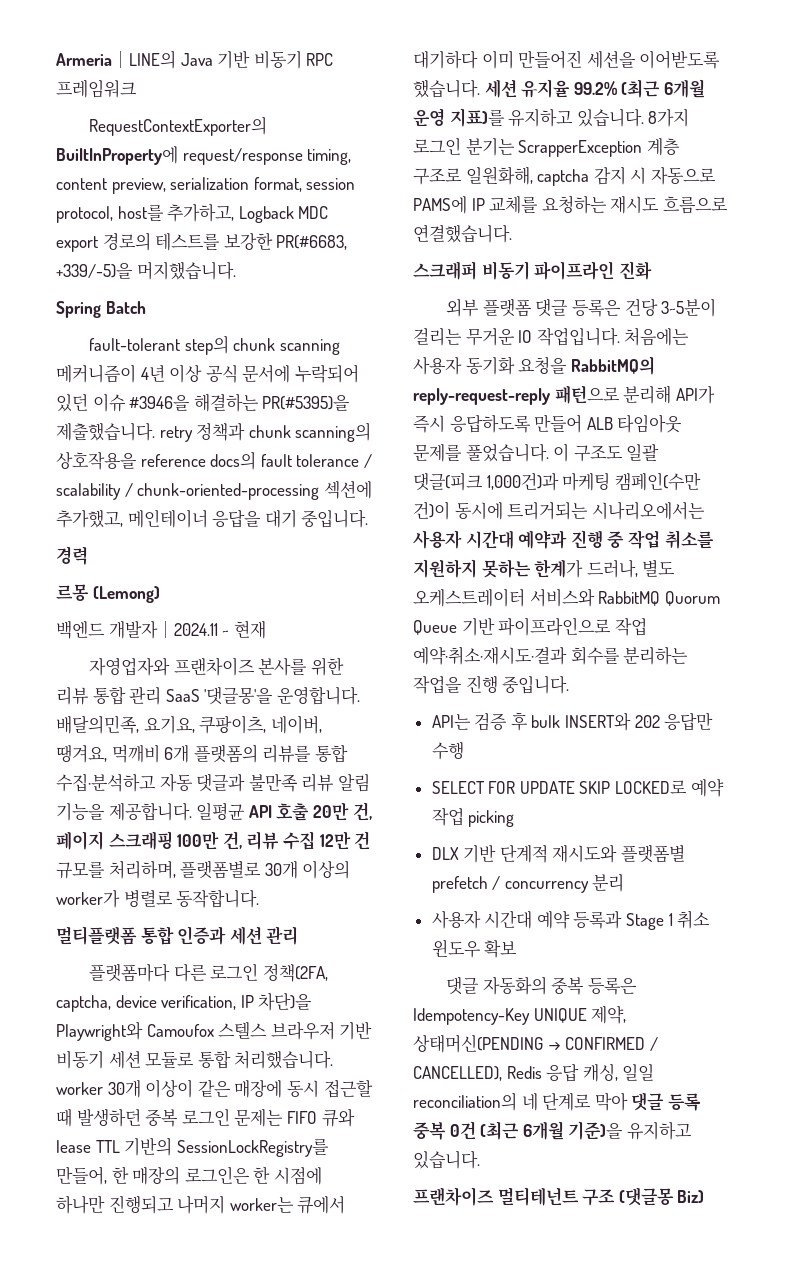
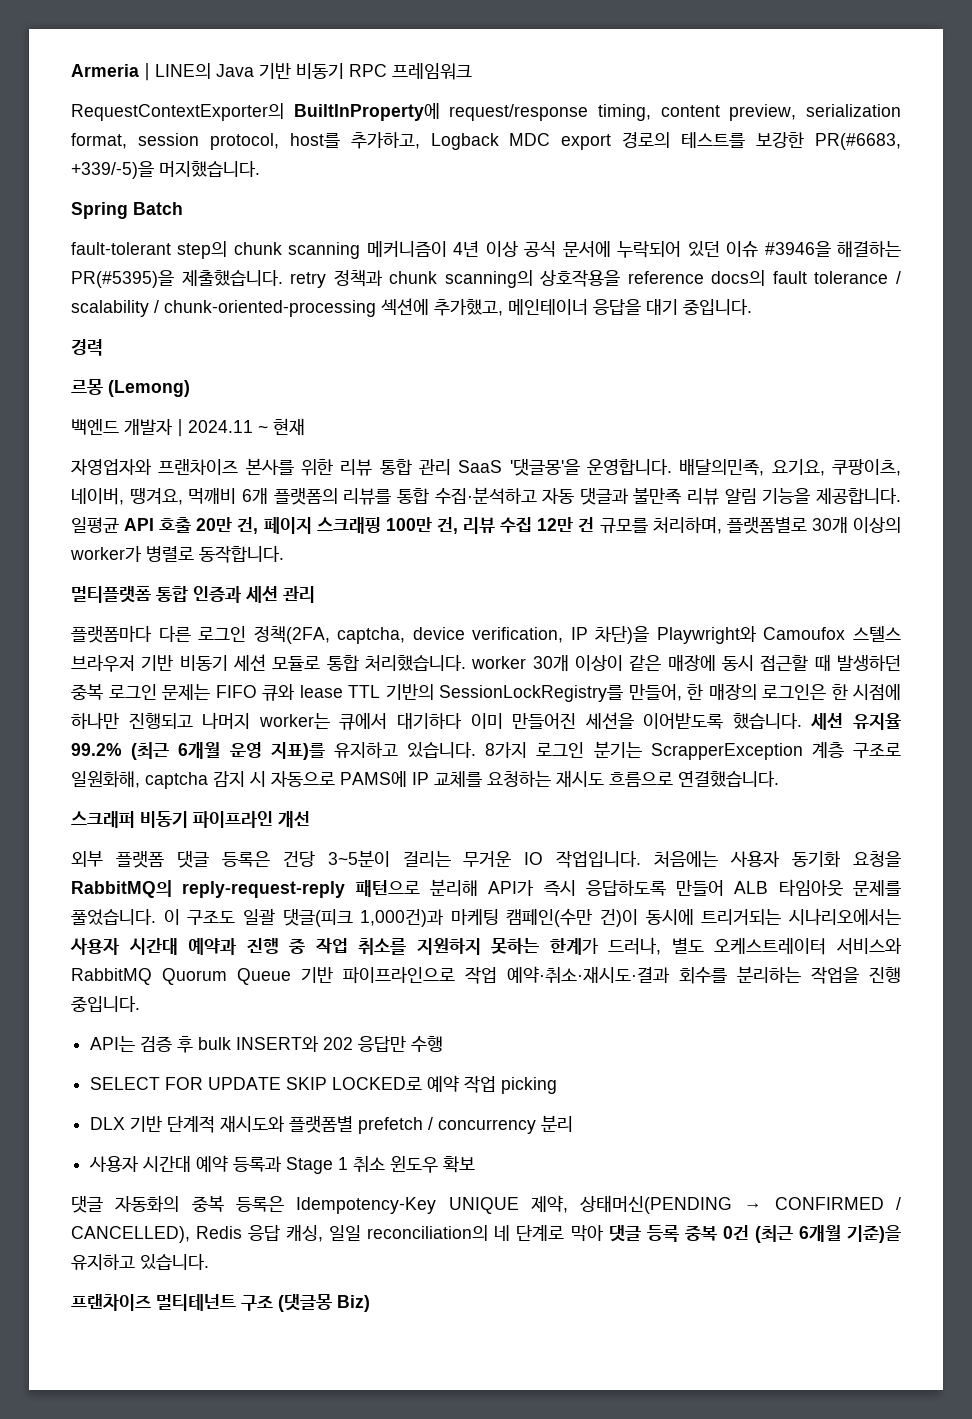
- 스크래퍼 비동기 파이프라인 진화
+ 스크래퍼 비동기 파이프라인 개선

